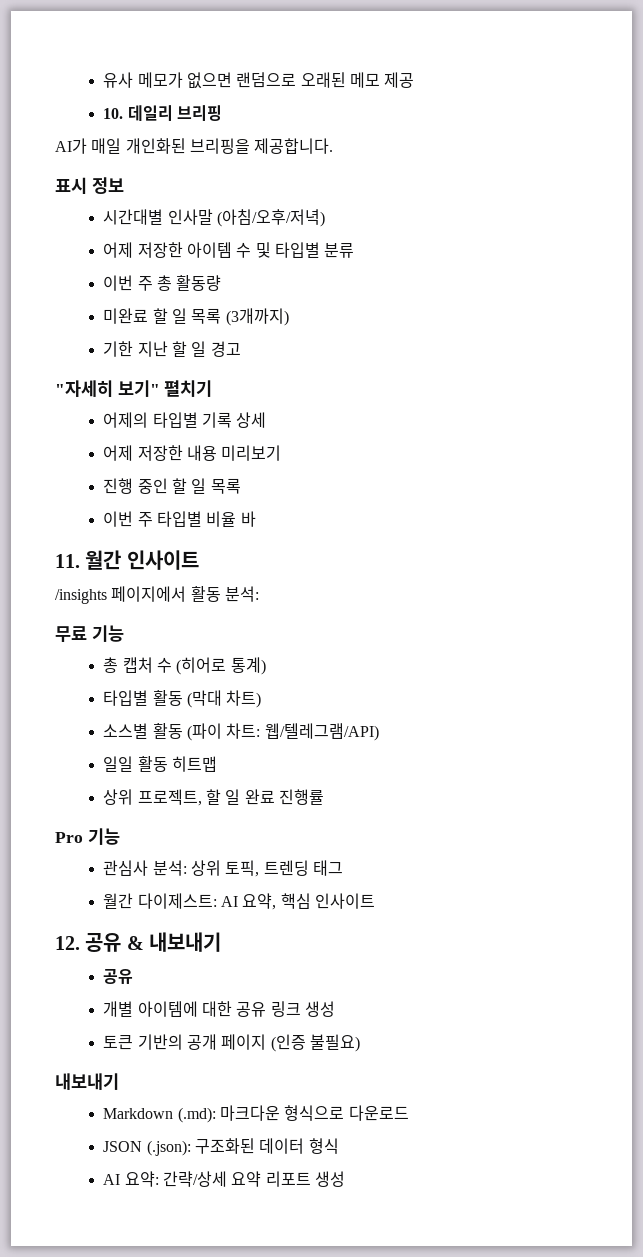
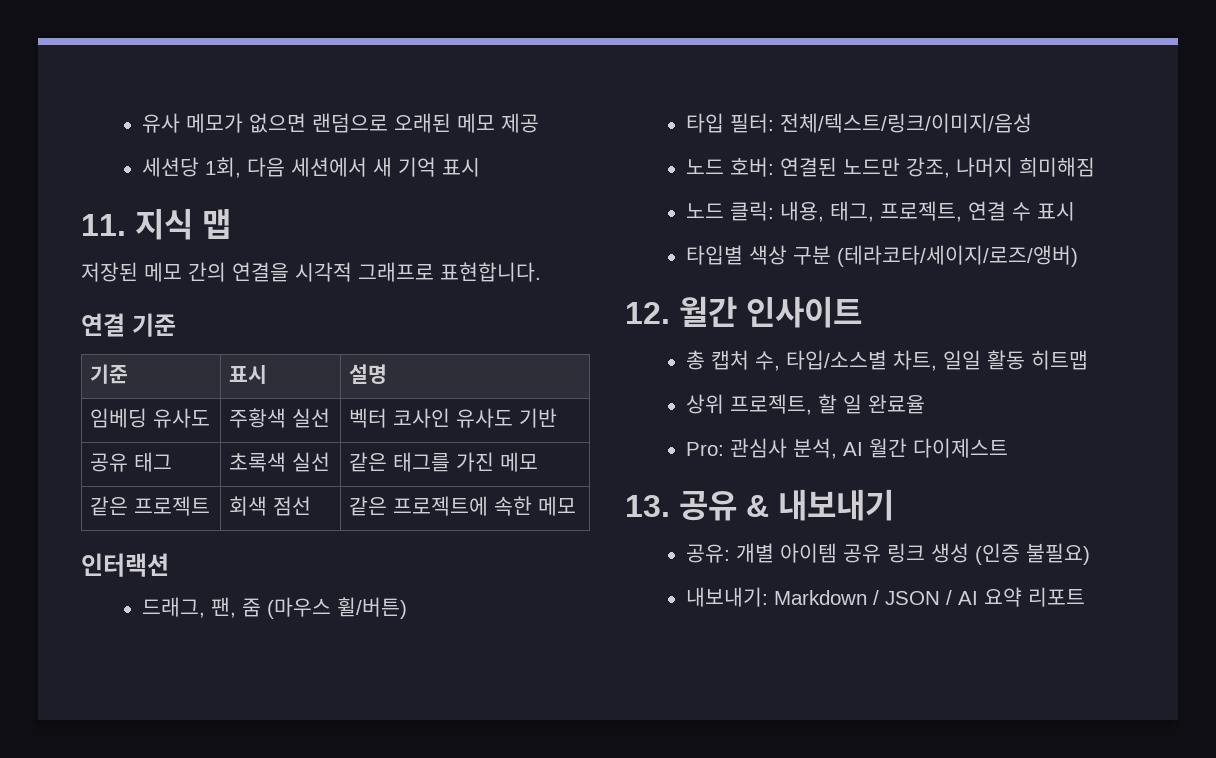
- 10. 데일리 브리핑
- AI가 매일 개인화된 브리핑을 제공합니다.
- 표시 정보
- 시간대별 인사말 (아침/오후/저녁)
- 어제 저장한 아이템 수 및 타입별 분류
- 이번 주 총 활동량
- 미완료 할 일 목록 (3개까지)
- 기한 지난 할 일 경고
- "자세히 보기" 펼치기
- 어제의 타입별 기록 상세
- 어제 저장한 내용 미리보기
- 진행 중인 할 일 목록
- 이번 주 타입별 비율 바
- 11. 월간 인사이트
- /insights 페이지에서 활동 분석:
- 무료 기능
- 총 캡처 수 (히어로 통계)
- 타입별 활동 (막대 차트)
- 소스별 활동 (파이 차트: 웹/텔레그램/API)
- 일일 활동 히트맵
+ 세션당 1회, 다음 세션에서 새 기억 표시
+ 11. 지식 맵
+ 저장된 메모 간의 연결을 시각적 그래프로 표현합니다.
+ 연결 기준
+ 기준 | 표시 | 설명
+ 임베딩 유사도 | 주황색 실선 | 벡터 코사인 유사도 기반
+ 공유 태그 | 초록색 실선 | 같은 태그를 가진 메모
+ 같은 프로젝트 | 회색 점선 | 같은 프로젝트에 속한 메모
+ 인터랙션
+ 드래그, 팬, 줌 (마우스 휠/버튼)
+ 타입 필터: 전체/텍스트/링크/이미지/음성
+ 노드 호버: 연결된 노드만 강조, 나머지 희미해짐
+ 노드 클릭: 내용, 태그, 프로젝트, 연결 수 표시
+ 타입별 색상 구분 (테라코타/세이지/로즈/앵버)
+ 12. 월간 인사이트
+ 총 캡처 수, 타입/소스별 차트, 일일 활동 히트맵
- 상위 프로젝트, 할 일 완료 진행률
- Pro 기능
- 관심사 분석: 상위 토픽, 트렌딩 태그
- 월간 다이제스트: AI 요약, 핵심 인사이트
- 12. 공유 & 내보내기
- 공유
- 개별 아이템에 대한 공유 링크 생성
- 토큰 기반의 공개 페이지 (인증 불필요)
- 내보내기
- Markdown (.md): 마크다운 형식으로 다운로드
- JSON (.json): 구조화된 데이터 형식
- AI 요약: 간략/상세 요약 리포트 생성
+ 상위 프로젝트, 할 일 완료율
+ Pro: 관심사 분석, AI 월간 다이제스트
+ 13. 공유 & 내보내기
+ 공유: 개별 아이템 공유 링크 생성 (인증 불필요)
+ 내보내기: Markdown / JSON / AI 요약 리포트

